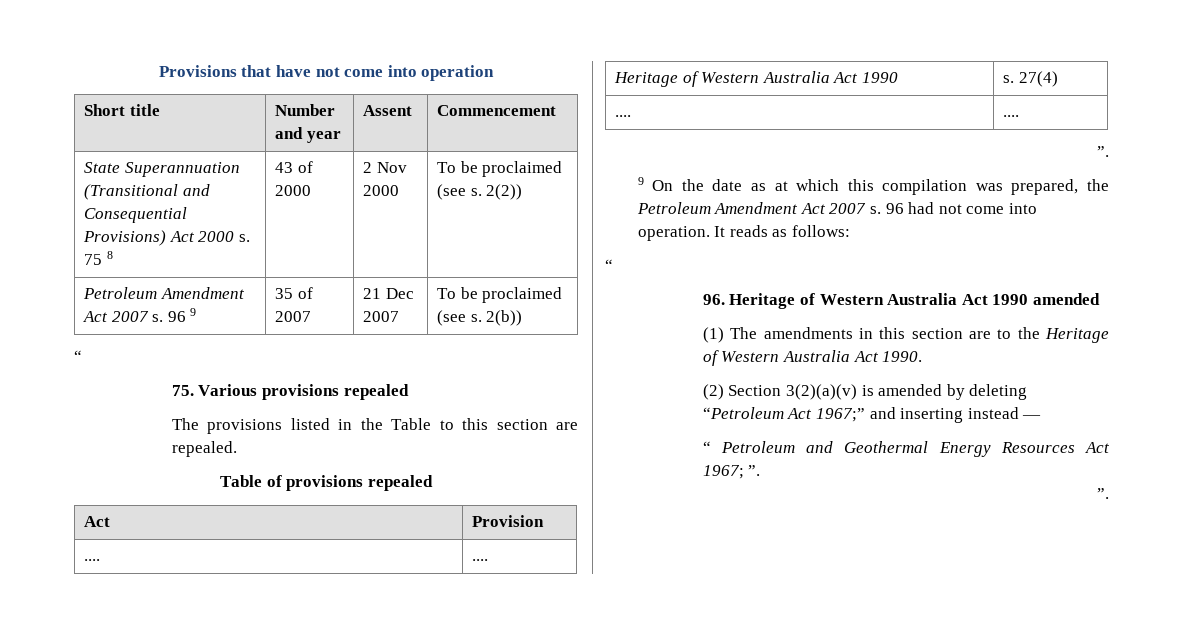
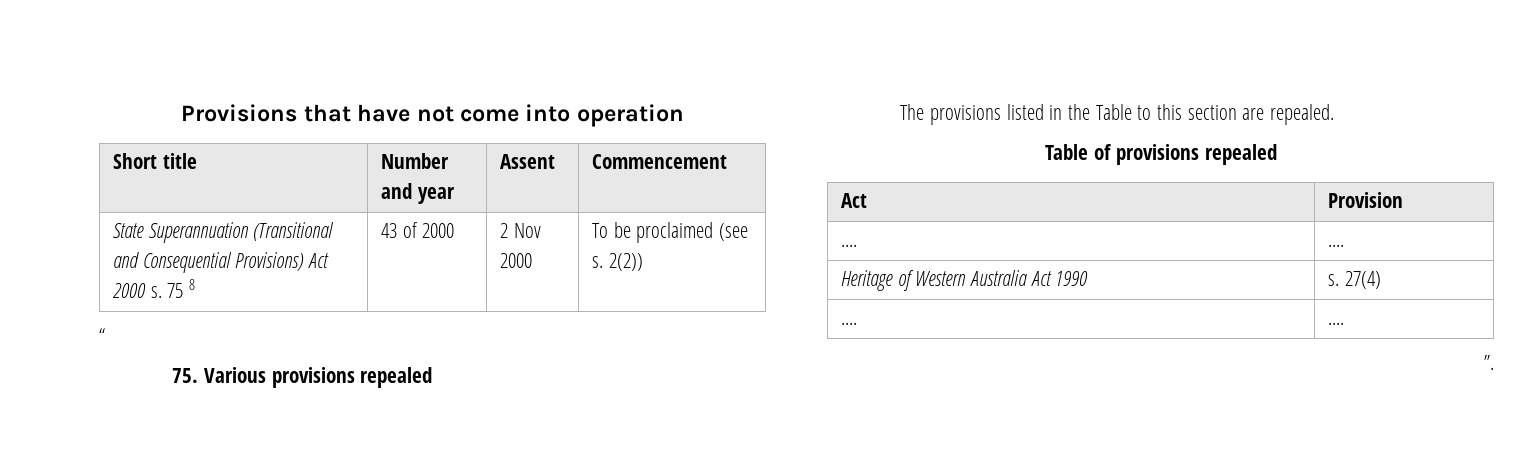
- Petroleum Amendment Act 2007 s. 96 9 | 35 of 2007 | 21 Dec 2007 | To be proclaimed (see s. 2(b))
- 9 On the date as at which this compilation was prepared, the Petroleum Amendment Act 2007 s. 96 had not come into operation. It reads as follows:
- “
- 96. Heritage of Western Australia Act 1990 amended
- (1) The amendments in this section are to the Heritage of Western Australia Act 1990.
- (2) Section 3(2)(a)(v) is amended by deleting “Petroleum Act 1967;” and inserting instead —
- “ Petroleum and Geothermal Energy Resources Act 1967; ”.
- ”.

